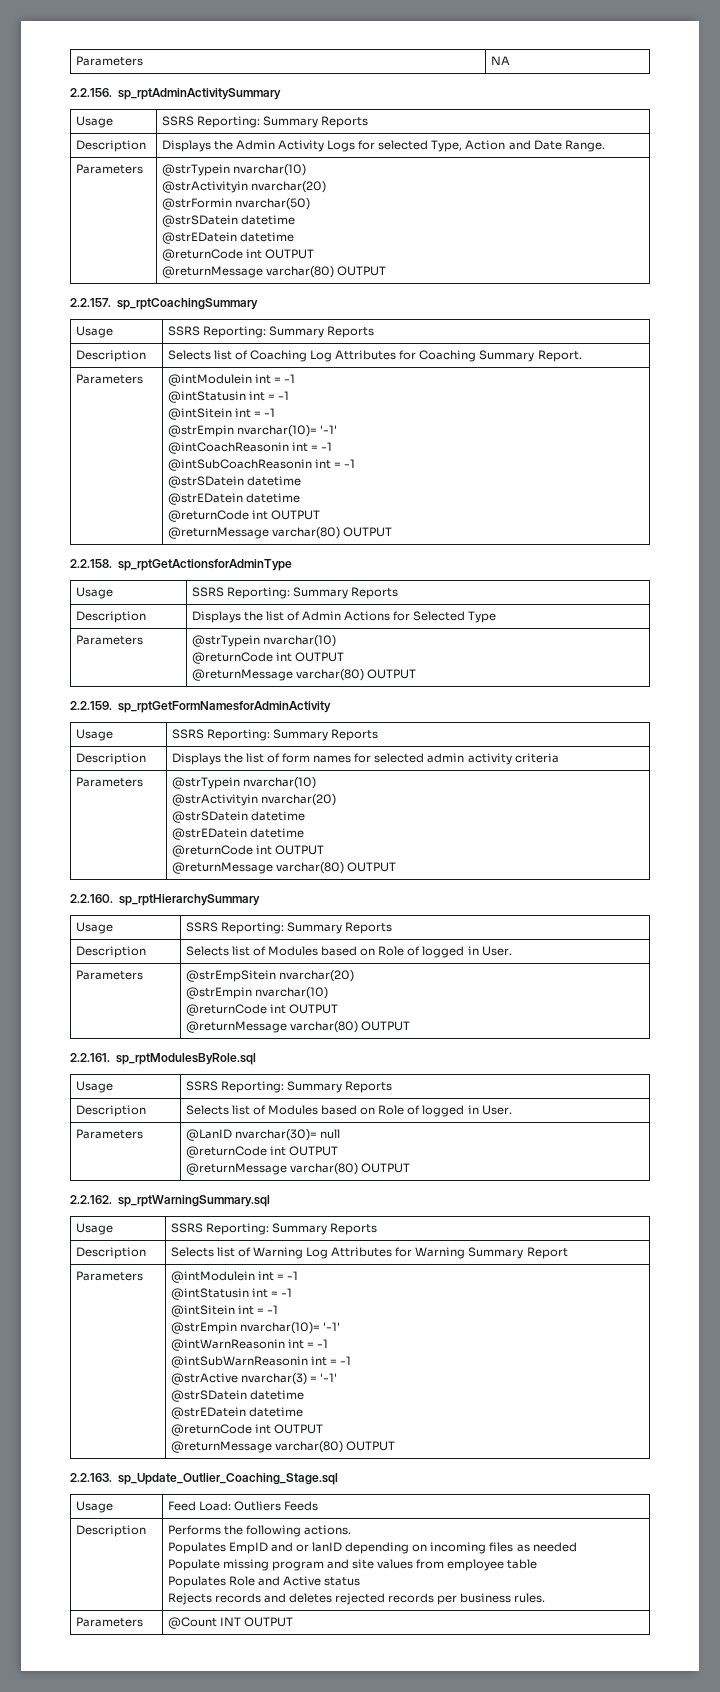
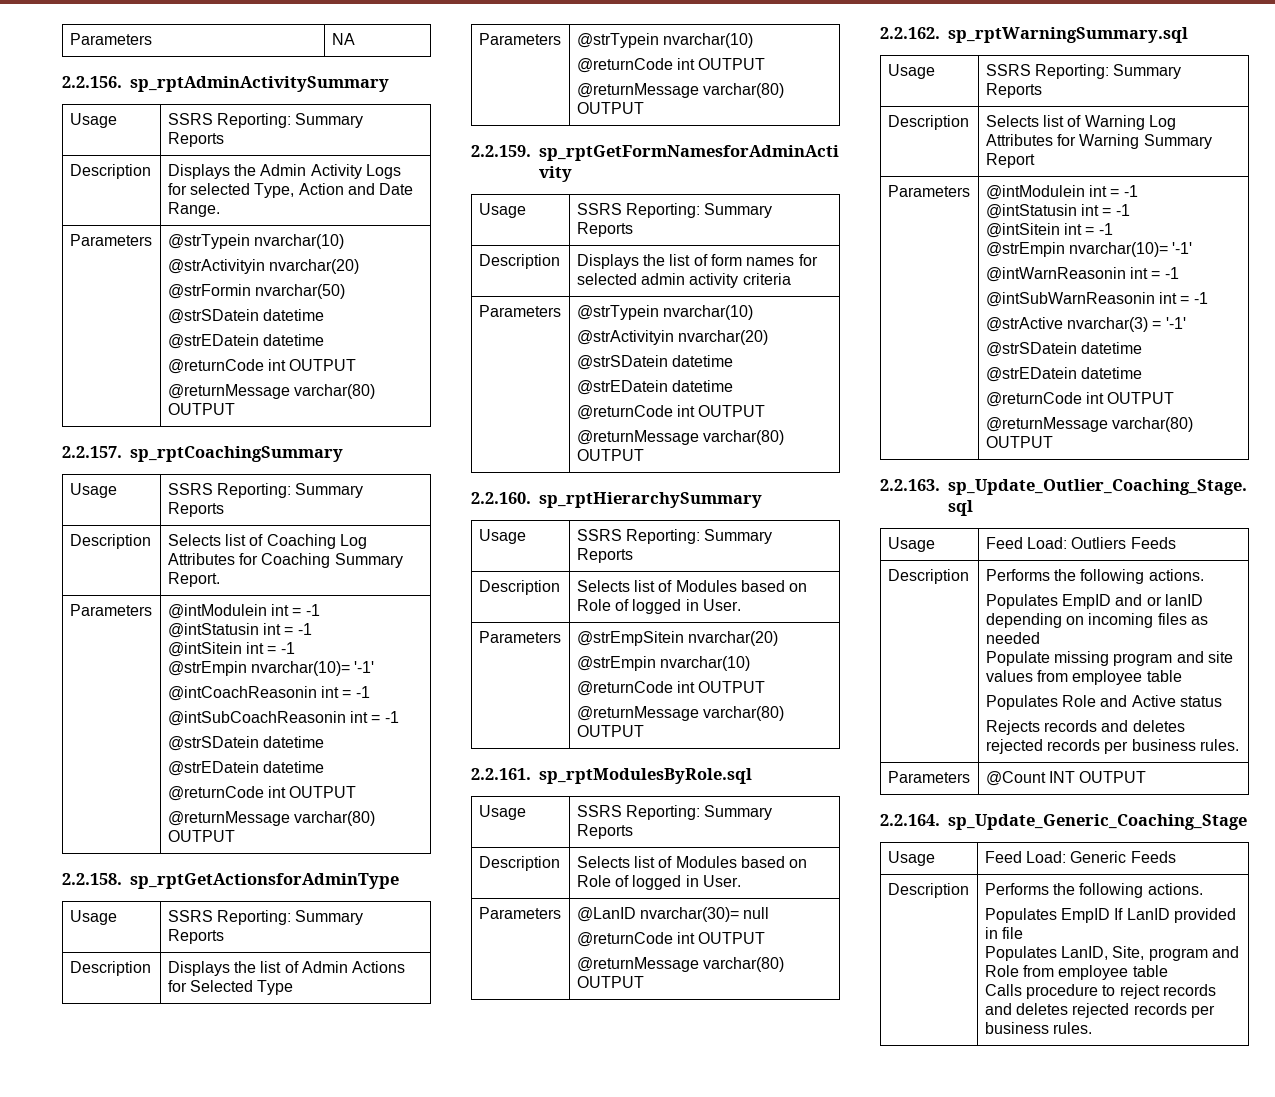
+ 2.2.164. sp_Update_Generic_Coaching_Stage
+ Usage | Feed Load: Generic Feeds
+ Description | Performs the following actions.
+ Populates EmpID If LanID provided in file
+ Populates LanID, Site, program and Role from employee table
+ Calls procedure to reject records and deletes rejected records per business rules.

